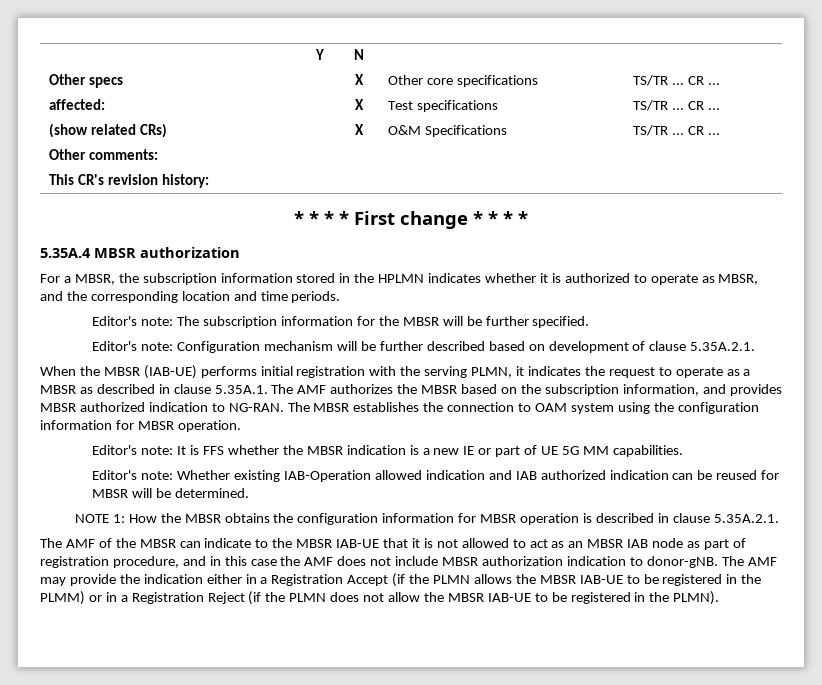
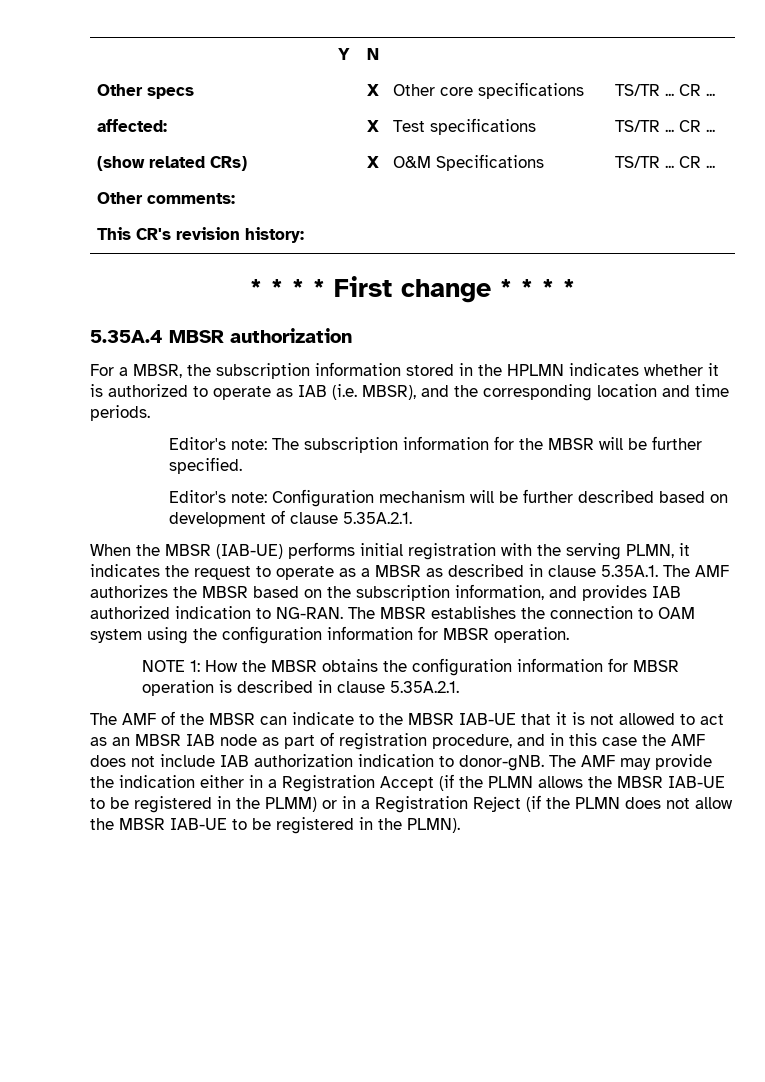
- For a MBSR, the subscription information stored in the HPLMN indicates whether it is authorized to operate as MBSR, and the corresponding location and time periods.
+ For a MBSR, the subscription information stored in the HPLMN indicates whether it is authorized to operate as IAB (i.e. MBSR), and the corresponding location and time periods.
- When the MBSR (IAB-UE) performs initial registration with the serving PLMN, it indicates the request to operate as a MBSR as described in clause 5.35A.1. The AMF authorizes the MBSR based on the subscription information, and provides MBSR authorized indication to NG-RAN.
+ When the MBSR (IAB-UE) performs initial registration with the serving PLMN, it indicates the request to operate as a MBSR as described in clause 5.35A.1. The AMF authorizes the MBSR based on the subscription information, and provides IAB authorized indication to NG-RAN.
- Editor's note: It is FFS whether the MBSR indication is a new IE or part of UE 5G MM capabilities.
- Editor's note: Whether existing IAB-Operation allowed indication and IAB authorized indication can be reused for MBSR will be determined.
- The AMF of the MBSR can indicate to the MBSR IAB-UE that it is not allowed to act as an MBSR IAB node as part of registration procedure, and in this case the AMF does not include MBSR authorization indication to donor-gNB.
+ The AMF of the MBSR can indicate to the MBSR IAB-UE that it is not allowed to act as an MBSR IAB node as part of registration procedure, and in this case the AMF does not include IAB authorization indication to donor-gNB.

